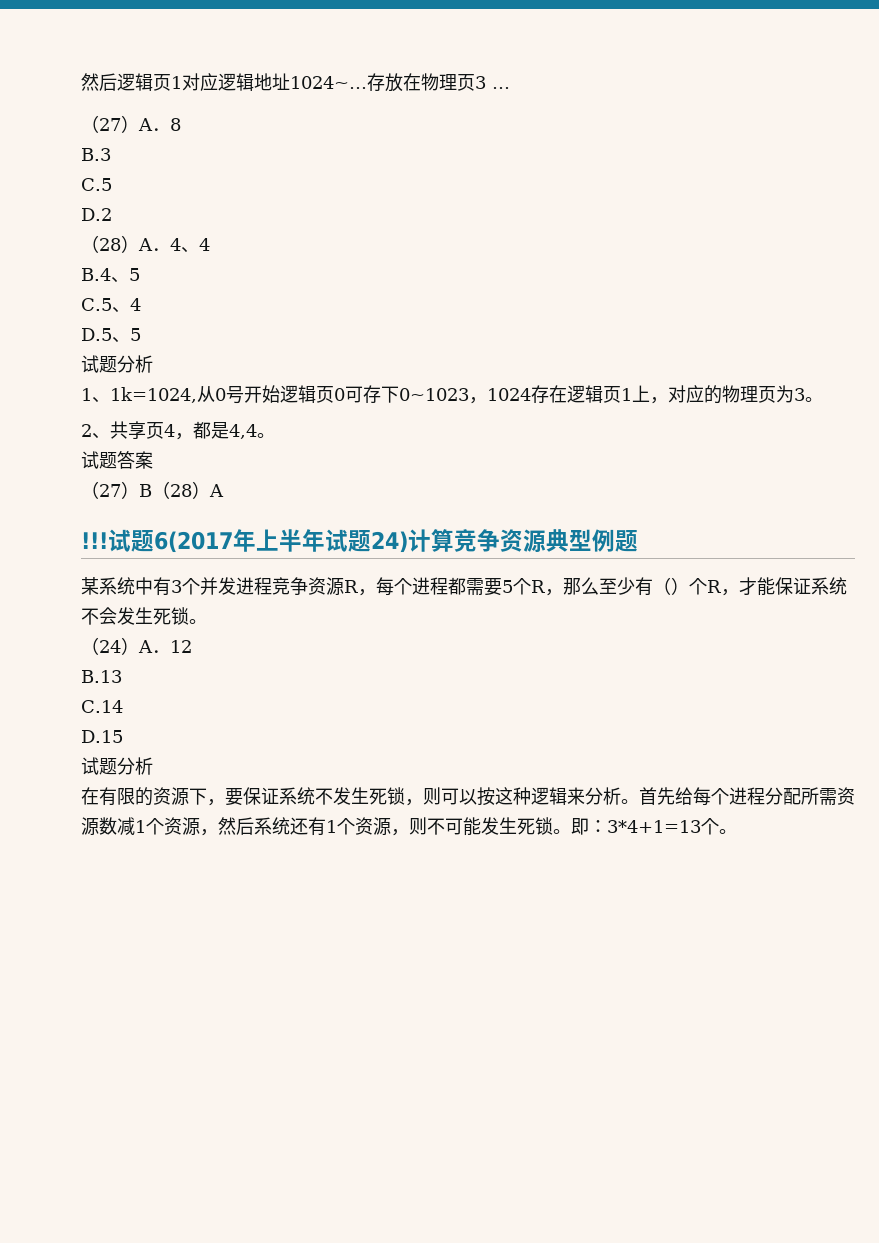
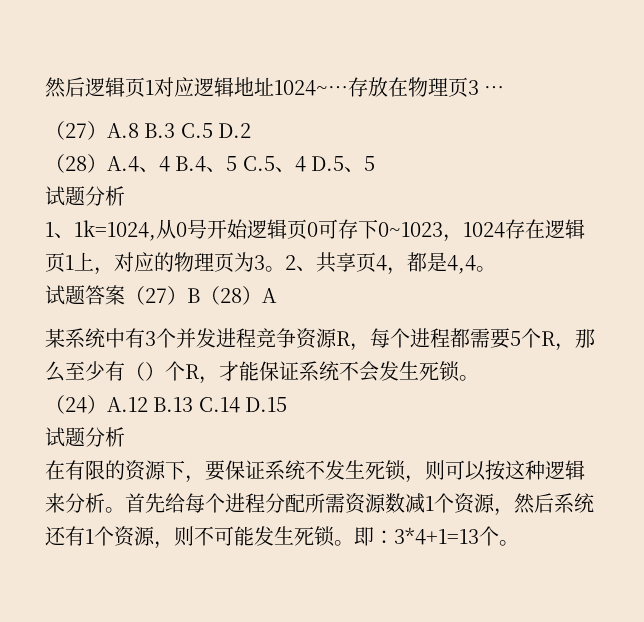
- （27）A．8
- B.3
- C.5
- D.2
+ （27）A.8 B.3 C.5 D.2
- （28）A．4、4
- B.4、5
- C.5、4
- D.5、5
+ （28）A.4、4 B.4、5 C.5、4 D.5、5
- 1、1k=1024,从0号开始逻辑页0可存下0~1023，1024存在逻辑页1上，对应的物理页为3。
- 2、共享页4，都是4,4。
+ 1、1k=1024,从0号开始逻辑页0可存下0~1023，1024存在逻辑页1上，对应的物理页为3。2、共享页4，都是4,4。
- 试题答案
- （27）B（28）A
+ 试题答案（27）B（28）A
- !!!试题6(2017年上半年试题24)计算竞争资源典型例题
- （24）A．12
- B.13
- C.14
- D.15
+ （24）A.12 B.13 C.14 D.15

